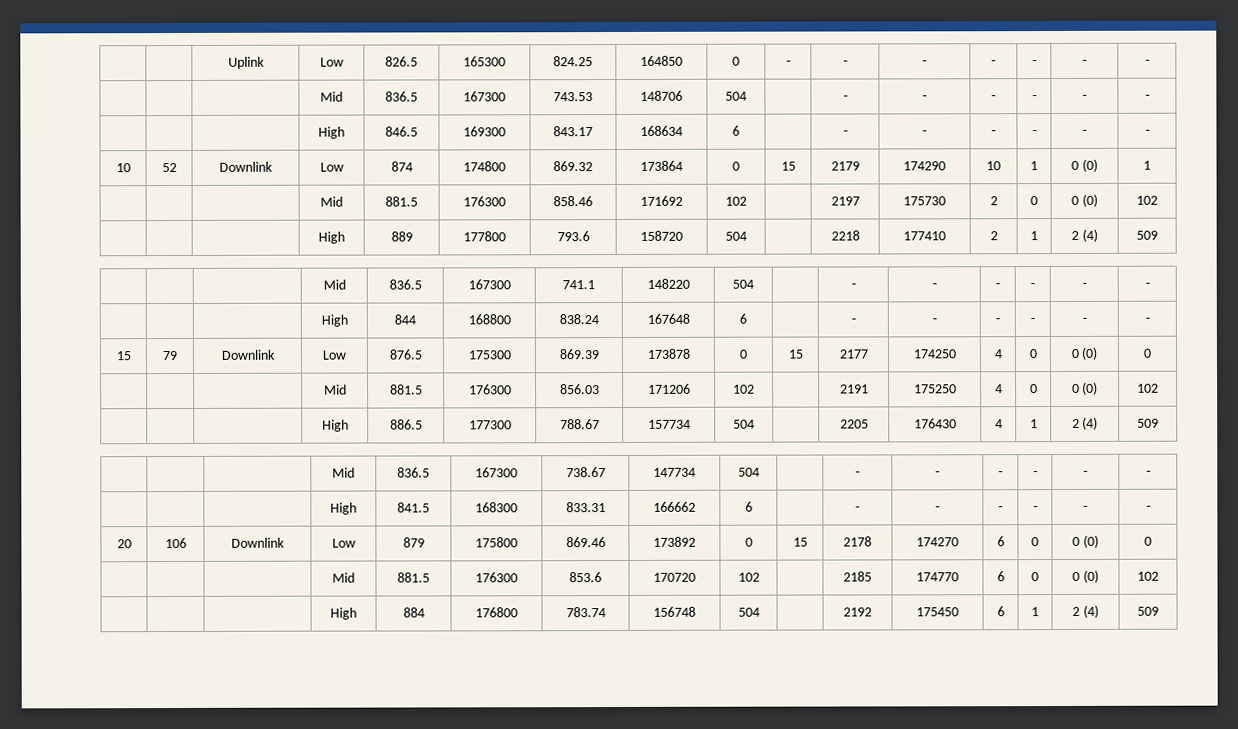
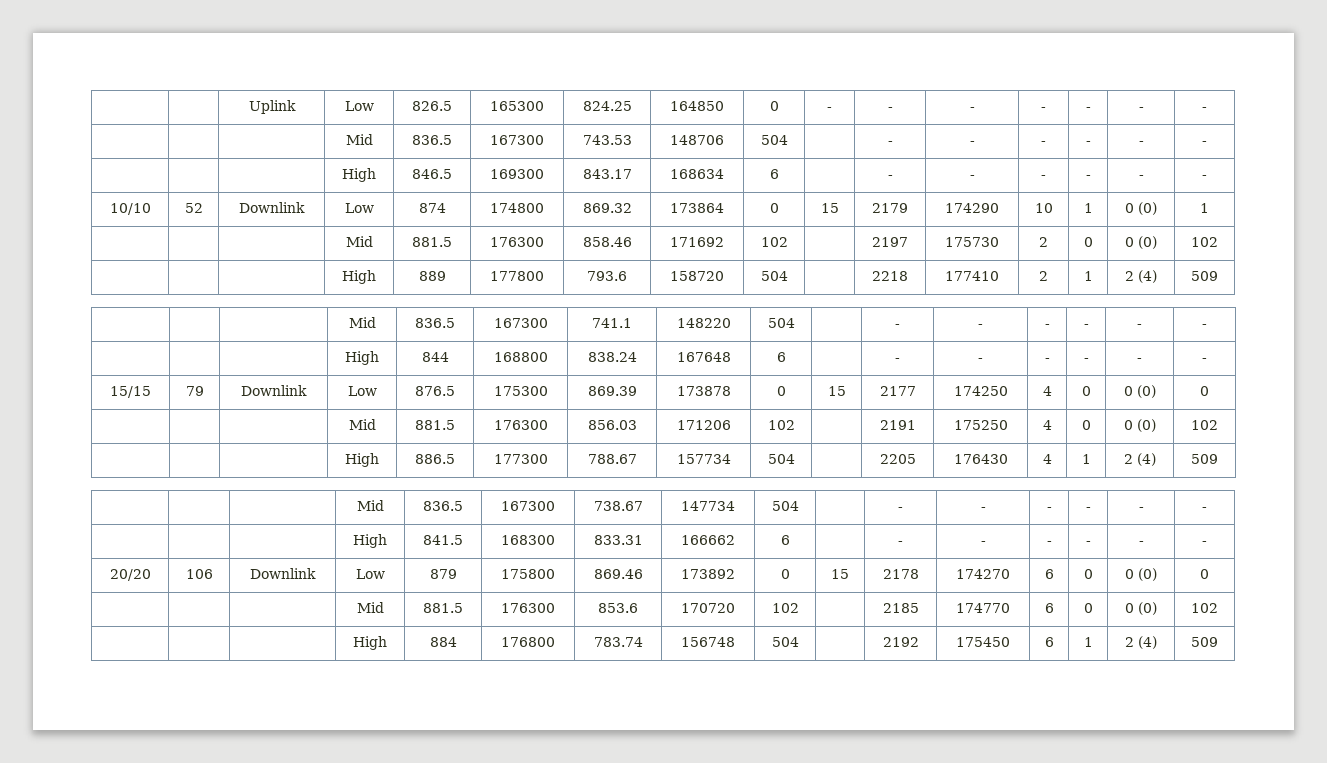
- 10 | 52 | Downlink | Low | 874 | 174800 | 869.32 | 173864 | 0 | 15 | 2179 | 174290 | 10 | 1 | 0 (0) | 1
+ 10/10 | 52 | Downlink | Low | 874 | 174800 | 869.32 | 173864 | 0 | 15 | 2179 | 174290 | 10 | 1 | 0 (0) | 1
- 15 | 79 | Downlink | Low | 876.5 | 175300 | 869.39 | 173878 | 0 | 15 | 2177 | 174250 | 4 | 0 | 0 (0) | 0
+ 15/15 | 79 | Downlink | Low | 876.5 | 175300 | 869.39 | 173878 | 0 | 15 | 2177 | 174250 | 4 | 0 | 0 (0) | 0
- 20 | 106 | Downlink | Low | 879 | 175800 | 869.46 | 173892 | 0 | 15 | 2178 | 174270 | 6 | 0 | 0 (0) | 0
+ 20/20 | 106 | Downlink | Low | 879 | 175800 | 869.46 | 173892 | 0 | 15 | 2178 | 174270 | 6 | 0 | 0 (0) | 0

